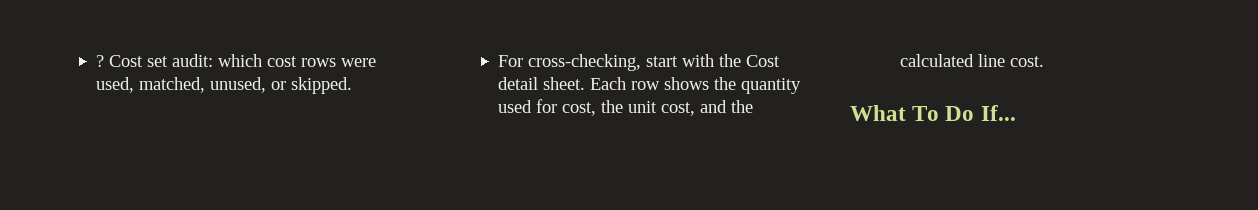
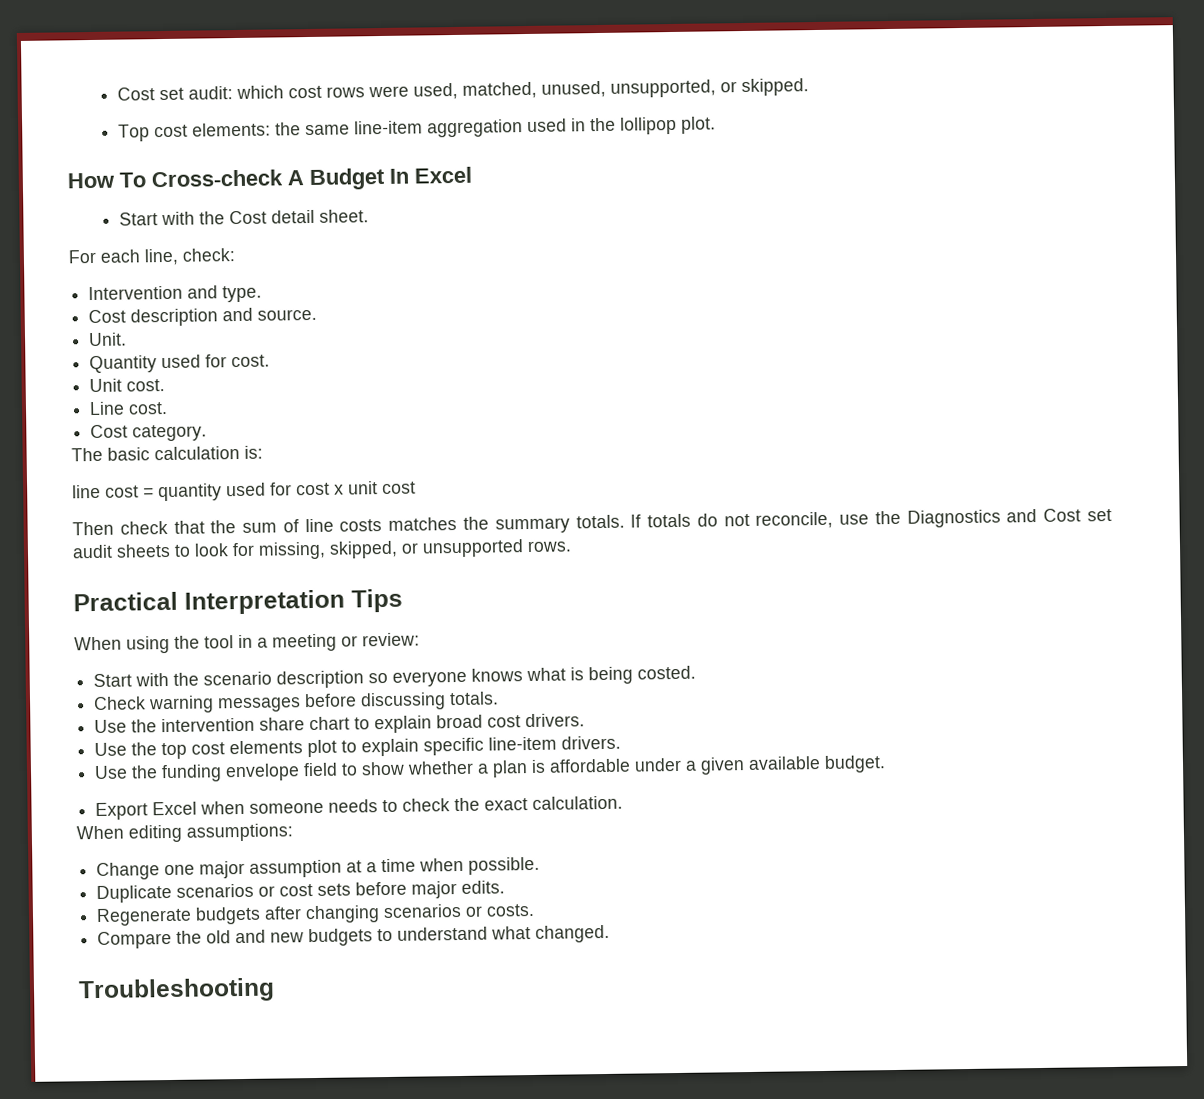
- ? Cost set audit: which cost rows were used, matched, unused, or skipped.
+ Cost set audit: which cost rows were used, matched, unused, unsupported, or skipped.
- For cross-checking, start with the Cost detail sheet. Each row shows the quantity used for cost, the unit cost, and the calculated line cost.
- What To Do If...
+ Top cost elements: the same line-item aggregation used in the lollipop plot.
+ How To Cross-check A Budget In Excel
+ Start with the Cost detail sheet.
+ For each line, check:
+ Intervention and type.
+ Cost description and source.
+ Unit.
+ Quantity used for cost.
+ Unit cost.
+ Line cost.
+ Cost category.
+ The basic calculation is:
+ line cost = quantity used for cost x unit cost
+ Then check that the sum of line costs matches the summary totals. If totals do not reconcile, use the Diagnostics and Cost set audit sheets to look for missing, skipped, or unsupported rows.
+ Practical Interpretation Tips
+ When using the tool in a meeting or review:
+ Start with the scenario description so everyone knows what is being costed.
+ Check warning messages before discussing totals.
+ Use the intervention share chart to explain broad cost drivers.
+ Use the top cost elements plot to explain specific line-item drivers.
+ Use the funding envelope field to show whether a plan is affordable under a given available budget.
+ Export Excel when someone needs to check the exact calculation.
+ When editing assumptions:
+ Change one major assumption at a time when possible.
+ Duplicate scenarios or cost sets before major edits.
+ Regenerate budgets after changing scenarios or costs.
+ Compare the old and new budgets to understand what changed.
+ Troubleshooting

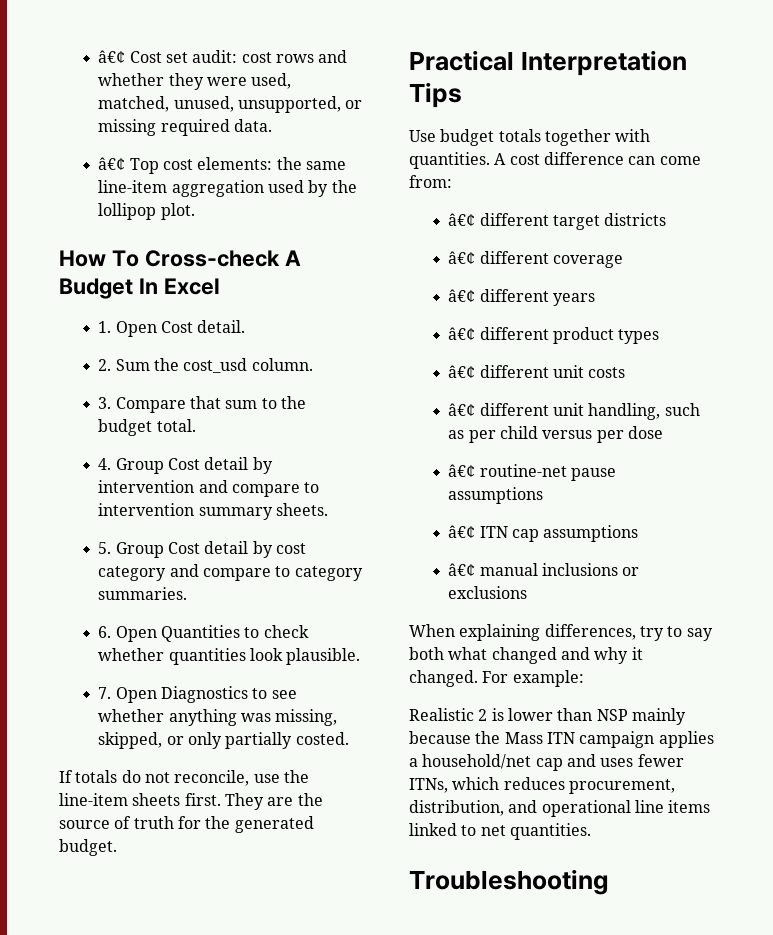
- Cost set audit: which cost rows were used, matched, unused, unsupported, or skipped.
- Top cost elements: the same line-item aggregation used in the lollipop plot.
+ â€¢ Cost set audit: cost rows and whether they were used, matched, unused, unsupported, or missing required data.
+ â€¢ Top cost elements: the same line-item aggregation used by the lollipop plot.
- Start with the Cost detail sheet.
- For each line, check:
- Intervention and type.
- Cost description and source.
- Unit.
- Quantity used for cost.
- Unit cost.
- Line cost.
- Cost category.
- The basic calculation is:
- line cost = quantity used for cost x unit cost
- Then check that the sum of line costs matches the summary totals. If totals do not reconcile, use the Diagnostics and Cost set audit sheets to look for missing, skipped, or unsupported rows.
+ 1. Open Cost detail.
+ 2. Sum the cost_usd column.
+ 3. Compare that sum to the budget total.
+ 4. Group Cost detail by intervention and compare to intervention summary sheets.
+ 5. Group Cost detail by cost category and compare to category summaries.
+ 6. Open Quantities to check whether quantities look plausible.
+ 7. Open Diagnostics to see whether anything was missing, skipped, or only partially costed.
+ If totals do not reconcile, use the line-item sheets first. They are the source of truth for the generated budget.
  Practical Interpretation Tips
- When using the tool in a meeting or review:
- Start with the scenario description so everyone knows what is being costed.
- Check warning messages before discussing totals.
- Use the intervention share chart to explain broad cost drivers.
- Use the top cost elements plot to explain specific line-item drivers.
- Use the funding envelope field to show whether a plan is affordable under a given available budget.
- Export Excel when someone needs to check the exact calculation.
- When editing assumptions:
- Change one major assumption at a time when possible.
- Duplicate scenarios or cost sets before major edits.
- Regenerate budgets after changing scenarios or costs.
- Compare the old and new budgets to understand what changed.
+ Use budget totals together with quantities. A cost difference can come from:
+ â€¢ different target districts
+ â€¢ different coverage
+ â€¢ different years
+ â€¢ different product types
+ â€¢ different unit costs
+ â€¢ different unit handling, such as per child versus per dose
+ â€¢ routine-net pause assumptions
+ â€¢ ITN cap assumptions
+ â€¢ manual inclusions or exclusions
+ When explaining differences, try to say both what changed and why it changed. For example:
+ Realistic 2 is lower than NSP mainly because the Mass ITN campaign applies a household/net cap and uses fewer ITNs, which reduces procurement, distribution, and operational line items linked to net quantities.

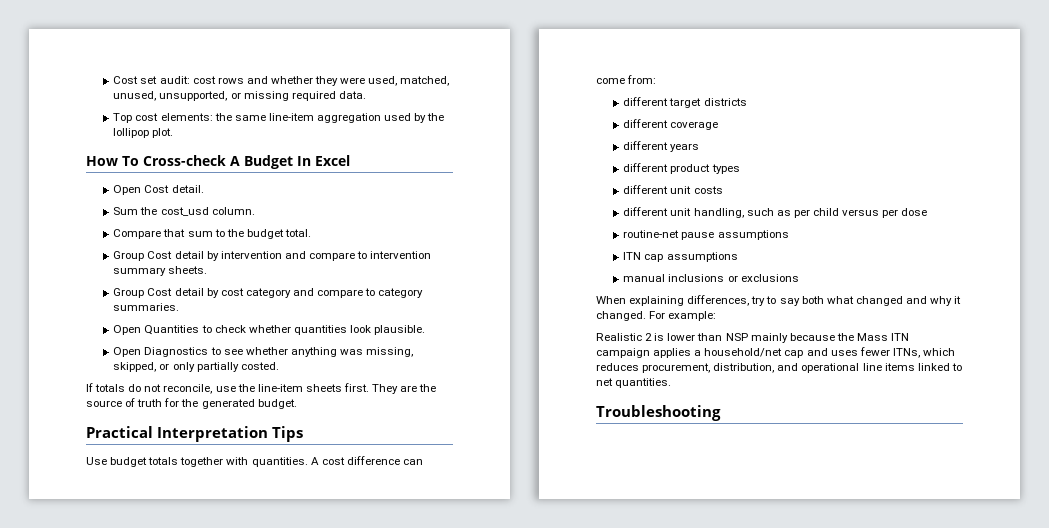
- â€¢ Cost set audit: cost rows and whether they were used, matched, unused, unsupported, or missing required data.
+ Cost set audit: cost rows and whether they were used, matched, unused, unsupported, or missing required data.
- â€¢ Top cost elements: the same line-item aggregation used by the lollipop plot.
+ Top cost elements: the same line-item aggregation used by the lollipop plot.
- 1. Open Cost detail.
+ Open Cost detail.
- 2. Sum the cost_usd column.
+ Sum the cost_usd column.
- 3. Compare that sum to the budget total.
+ Compare that sum to the budget total.
- 4. Group Cost detail by intervention and compare to intervention summary sheets.
+ Group Cost detail by intervention and compare to intervention summary sheets.
- 5. Group Cost detail by cost category and compare to category summaries.
+ Group Cost detail by cost category and compare to category summaries.
- 6. Open Quantities to check whether quantities look plausible.
+ Open Quantities to check whether quantities look plausible.
- 7. Open Diagnostics to see whether anything was missing, skipped, or only partially costed.
+ Open Diagnostics to see whether anything was missing, skipped, or only partially costed.
- â€¢ different target districts
+ different target districts
- â€¢ different coverage
+ different coverage
- â€¢ different years
+ different years
- â€¢ different product types
+ different product types
- â€¢ different unit costs
+ different unit costs
- â€¢ different unit handling, such as per child versus per dose
+ different unit handling, such as per child versus per dose
- â€¢ routine-net pause assumptions
+ routine-net pause assumptions
- â€¢ ITN cap assumptions
+ ITN cap assumptions
- â€¢ manual inclusions or exclusions
+ manual inclusions or exclusions

